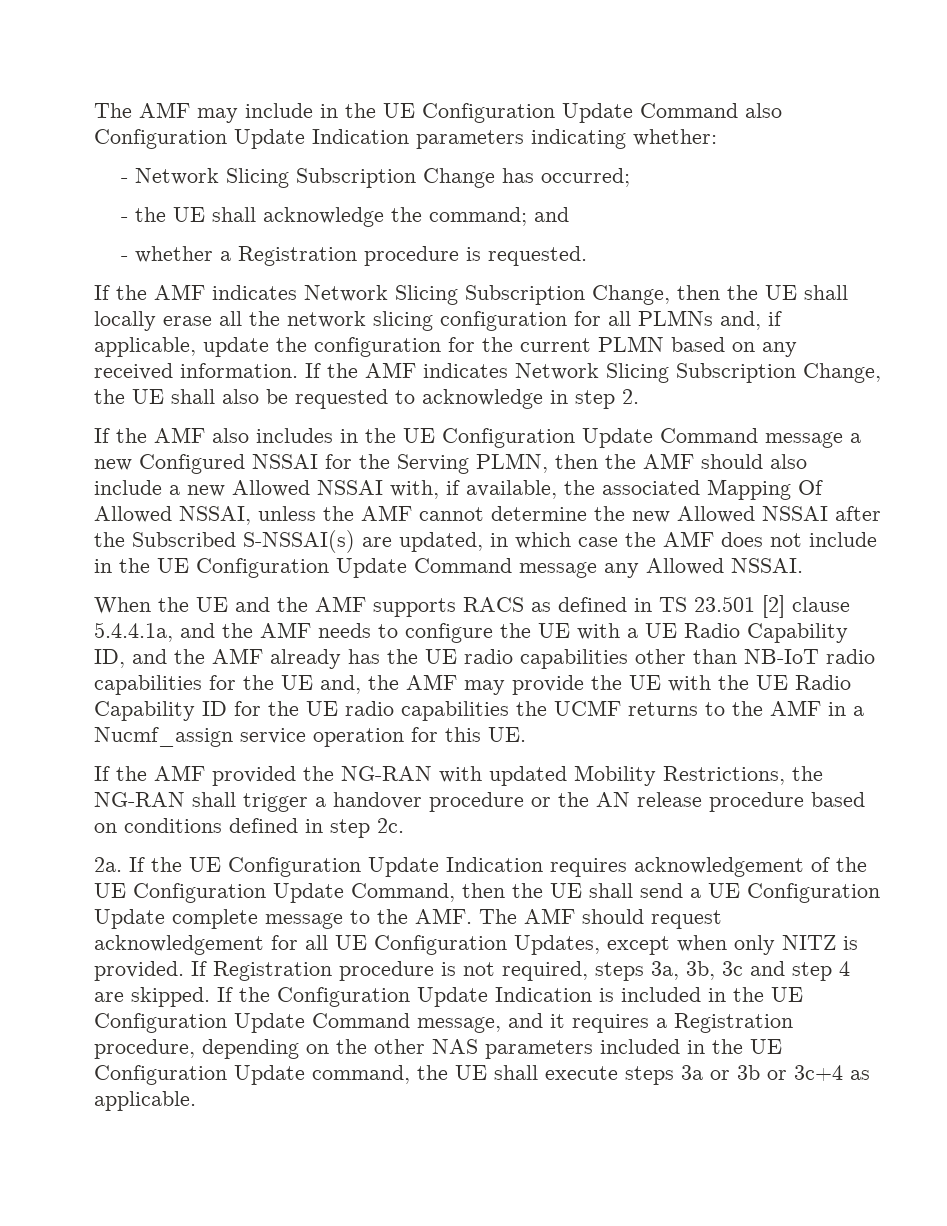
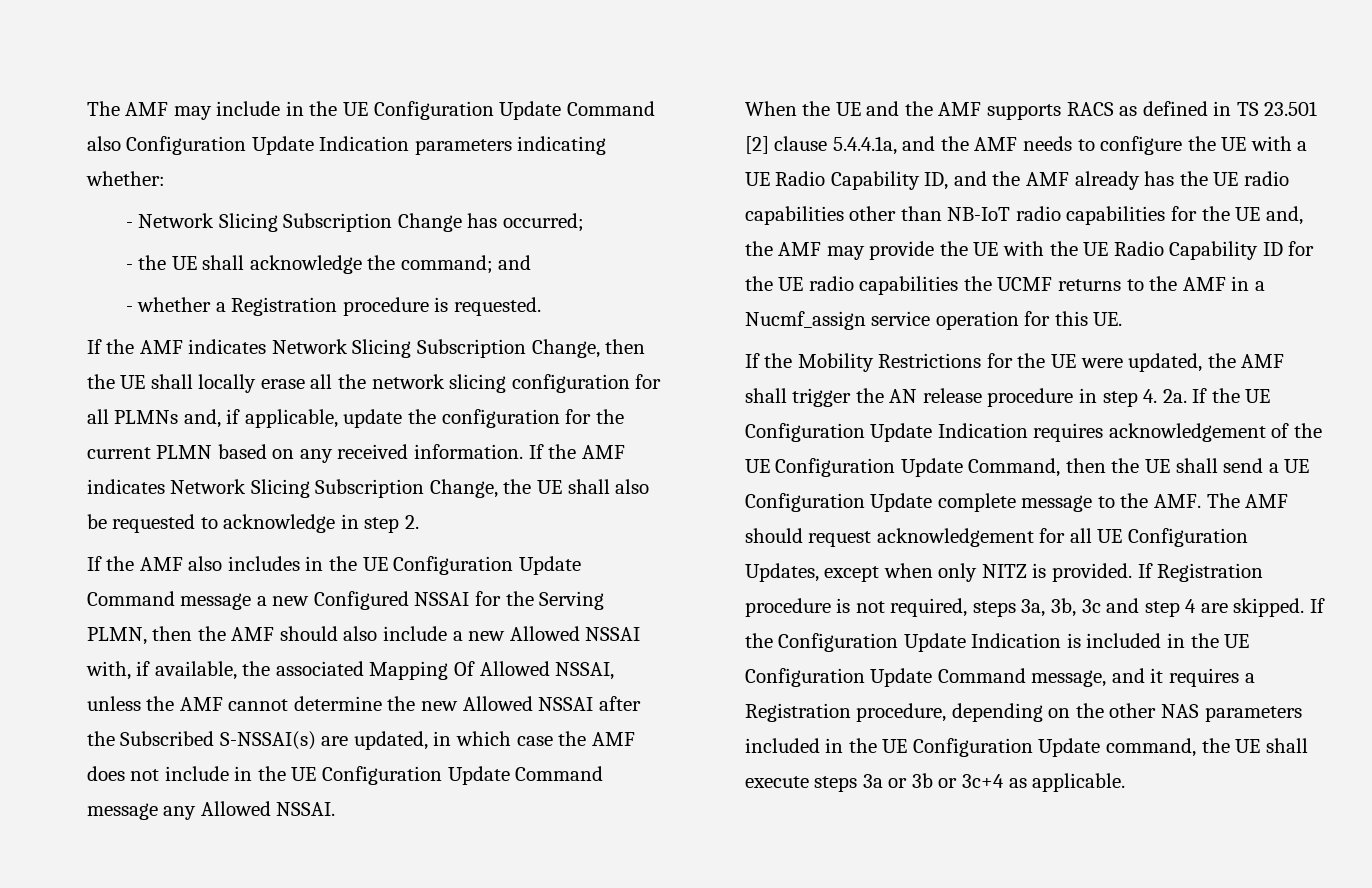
- If the AMF provided the NG-RAN with updated Mobility Restrictions, the NG-RAN shall trigger a handover procedure or the AN release procedure based on conditions defined in step 2c.
- 2a.
+ If the Mobility Restrictions for the UE were updated, the AMF shall trigger the AN release procedure in step 4. 2a.

